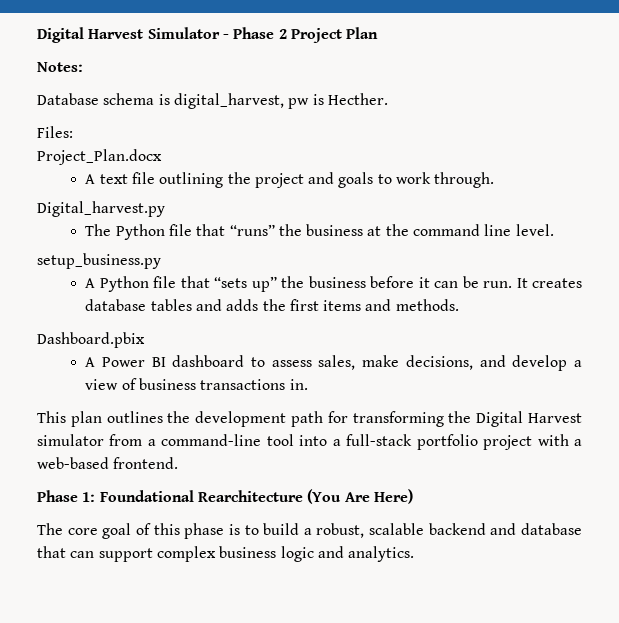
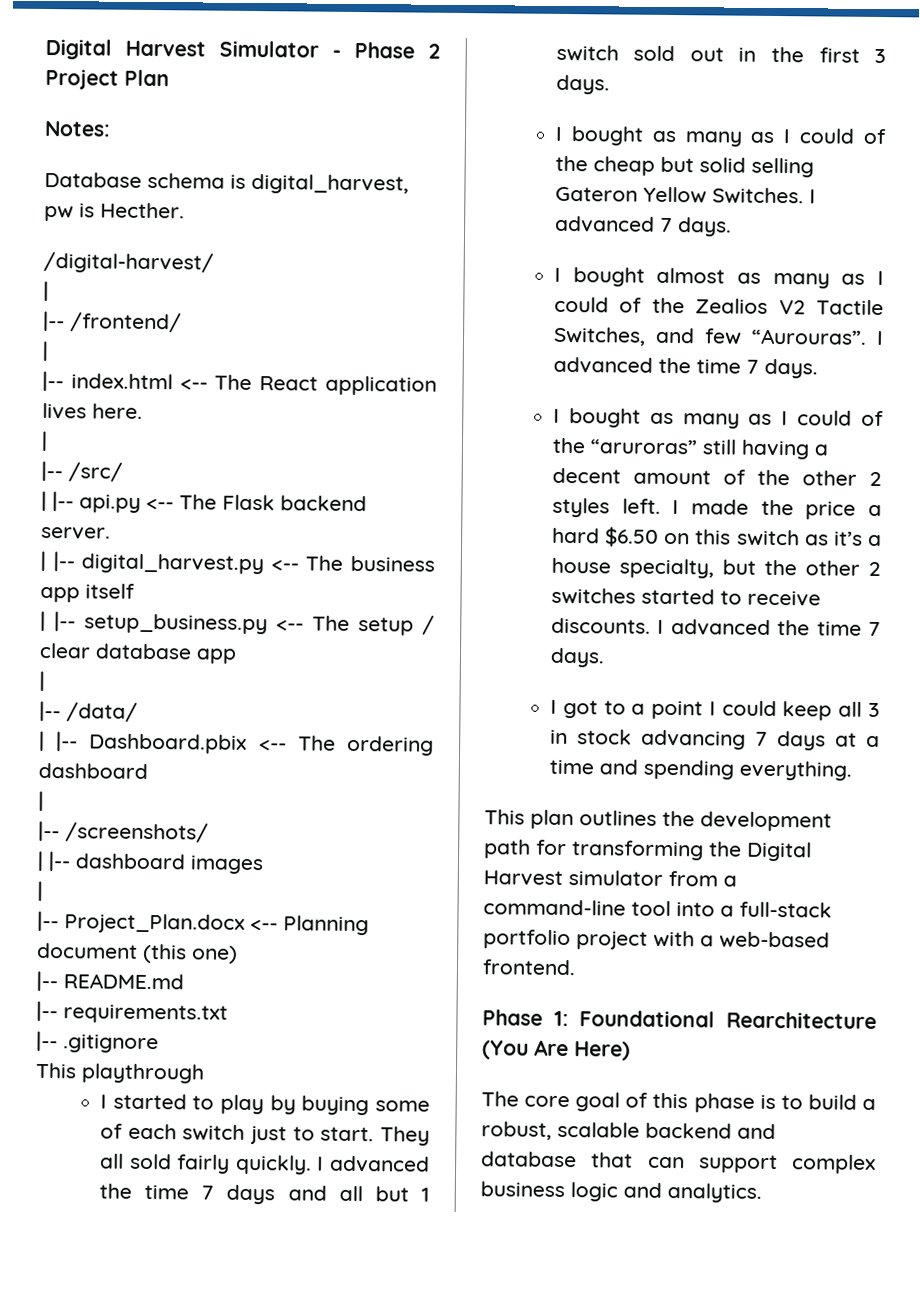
- Files:
- Project_Plan.docx
- A text file outlining the project and goals to work through.
- Digital_harvest.py
- The Python file that “runs” the business at the command line level.
- setup_business.py
- A Python file that “sets up” the business before it can be run. It creates database tables and adds the first items and methods.
- Dashboard.pbix
- A Power BI dashboard to assess sales, make decisions, and develop a view of business transactions in.
+ /digital-harvest/
+ |
+ |-- /frontend/
+ |
+ |-- index.html <-- The React application lives here.
+ |
+ |-- /src/
+ | |-- api.py <-- The Flask backend server.
+ | |-- digital_harvest.py <-- The business app itself
+ | |-- setup_business.py <-- The setup / clear database app
+ |
+ |-- /data/
+ | |-- Dashboard.pbix <-- The ordering dashboard
+ |
+ |-- /screenshots/
+ | |-- dashboard images
+ |
+ |-- Project_Plan.docx <-- Planning document (this one)
+ |-- README.md
+ |-- requirements.txt
+ |-- .gitignore
+ This playthrough
+ I started to play by buying some of each switch just to start. They all sold fairly quickly. I advanced the time 7 days and all but 1 switch sold out in the first 3 days.
+ I bought as many as I could of the cheap but solid selling Gateron Yellow Switches. I advanced 7 days.
+ I bought almost as many as I could of the Zealios V2 Tactile Switches, and few “Aurouras”. I advanced the time 7 days.
+ I bought as many as I could of the “aruroras” still having a decent amount of the other 2 styles left. I made the price a hard $6.50 on this switch as it’s a house specialty, but the other 2 switches started to receive discounts. I advanced the time 7 days.
+ I got to a point I could keep all 3 in stock advancing 7 days at a time and spending everything.

